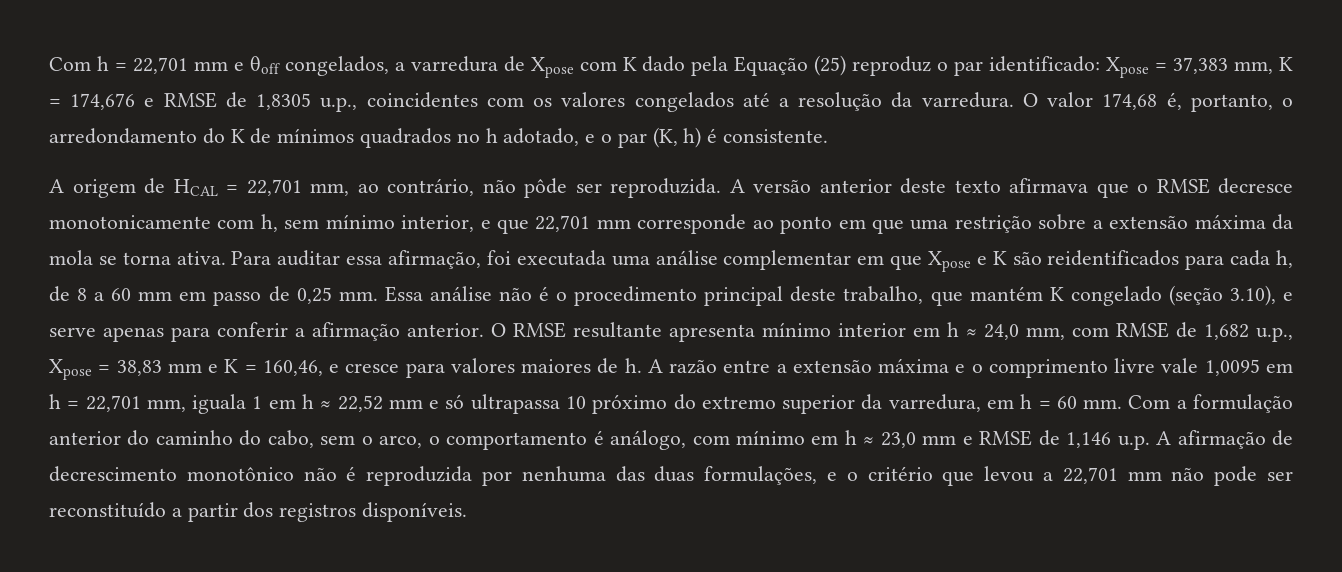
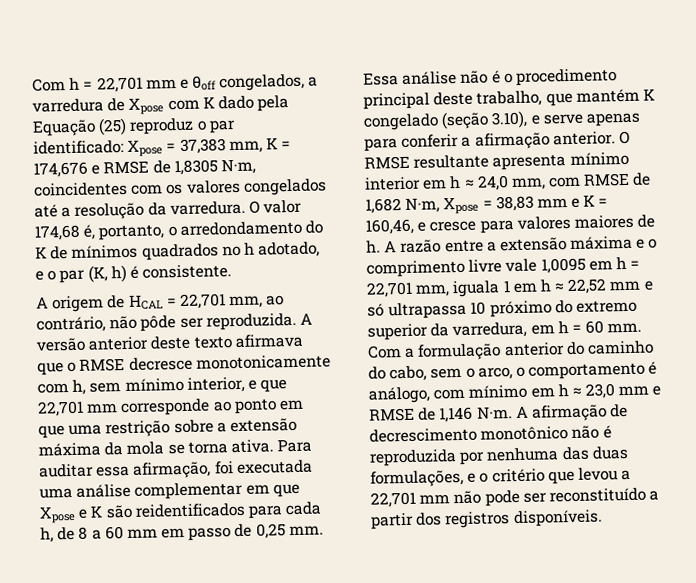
- Com h = 22,701 mm e θoff congelados, a varredura de Xpose com K dado pela Equação (25) reproduz o par identificado: Xpose = 37,383 mm, K = 174,676 e RMSE de 1,8305 u.p., coincidentes com os valores congelados até a resolução da varredura.
+ Com h = 22,701 mm e θoff congelados, a varredura de Xpose com K dado pela Equação (25) reproduz o par identificado: Xpose = 37,383 mm, K = 174,676 e RMSE de 1,8305 N·m, coincidentes com os valores congelados até a resolução da varredura.
- O RMSE resultante apresenta mínimo interior em h ≈ 24,0 mm, com RMSE de 1,682 u.p., Xpose = 38,83 mm e K = 160,46, e cresce para valores maiores de h.
+ O RMSE resultante apresenta mínimo interior em h ≈ 24,0 mm, com RMSE de 1,682 N·m, Xpose = 38,83 mm e K = 160,46, e cresce para valores maiores de h.
- Com a formulação anterior do caminho do cabo, sem o arco, o comportamento é análogo, com mínimo em h ≈ 23,0 mm e RMSE de 1,146 u.p. A afirmação de decrescimento monotônico não é reproduzida por nenhuma das duas formulações, e o critério que levou a 22,701 mm não pode ser reconstituído a partir dos registros disponíveis.
+ Com a formulação anterior do caminho do cabo, sem o arco, o comportamento é análogo, com mínimo em h ≈ 23,0 mm e RMSE de 1,146 N·m. A afirmação de decrescimento monotônico não é reproduzida por nenhuma das duas formulações, e o critério que levou a 22,701 mm não pode ser reconstituído a partir dos registros disponíveis.

